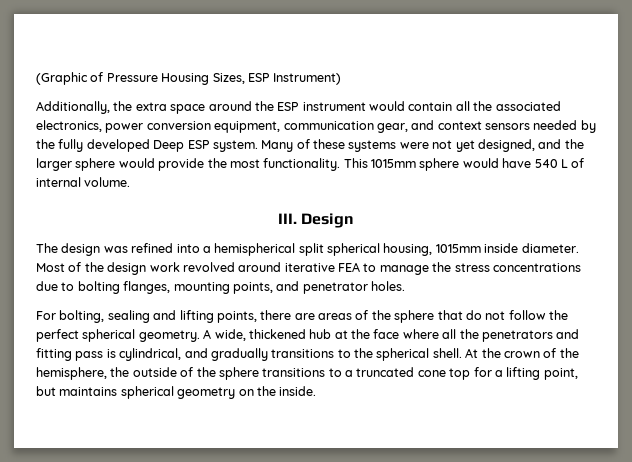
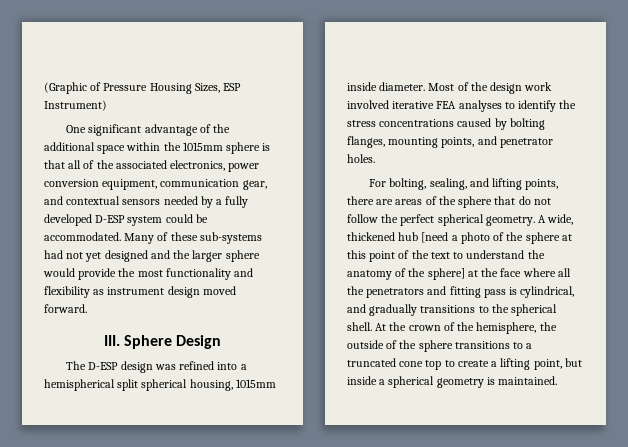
- Additionally, the extra space around the ESP instrument would contain all the associated electronics, power conversion equipment, communication gear, and context sensors needed by the fully developed Deep ESP system.
+ One significant advantage of the additional space within the 1015mm sphere is that all of the associated electronics, power conversion equipment, communication gear, and contextual sensors needed by a fully developed D-ESP system could be accommodated.
- Many of these systems were not yet designed, and the larger sphere would provide the most functionality. This 1015mm sphere would have 540 L of internal volume.
+ Many of these sub-systems had not yet designed and the larger sphere would provide the most functionality and flexibility as instrument design moved forward.
- III. Design
+ III. Sphere Design
- The design was refined into a hemispherical split spherical housing, 1015mm inside diameter.
+ The D-ESP design was refined into a hemispherical split spherical housing, 1015mm inside diameter.
- Most of the design work revolved around iterative FEA to manage the stress concentrations due to bolting flanges, mounting points, and penetrator holes.
+ Most of the design work involved iterative FEA analyses to identify the stress concentrations caused by bolting flanges, mounting points, and penetrator holes.
- For bolting, sealing and lifting points, there are areas of the sphere that do not follow the perfect spherical geometry.
+ For bolting, sealing, and lifting points, there are areas of the sphere that do not follow the perfect spherical geometry.
- A wide, thickened hub at the face where all the penetrators and fitting pass is cylindrical, and gradually transitions to the spherical shell.
+ A wide, thickened hub [need a photo of the sphere at this point of the text to understand the anatomy of the sphere] at the face where all the penetrators and fitting pass is cylindrical, and gradually transitions to the spherical shell.
- At the crown of the hemisphere, the outside of the sphere transitions to a truncated cone top for a lifting point, but maintains spherical geometry on the inside.
+ At the crown of the hemisphere, the outside of the sphere transitions to a truncated cone top to create a lifting point, but inside a spherical geometry is maintained.

